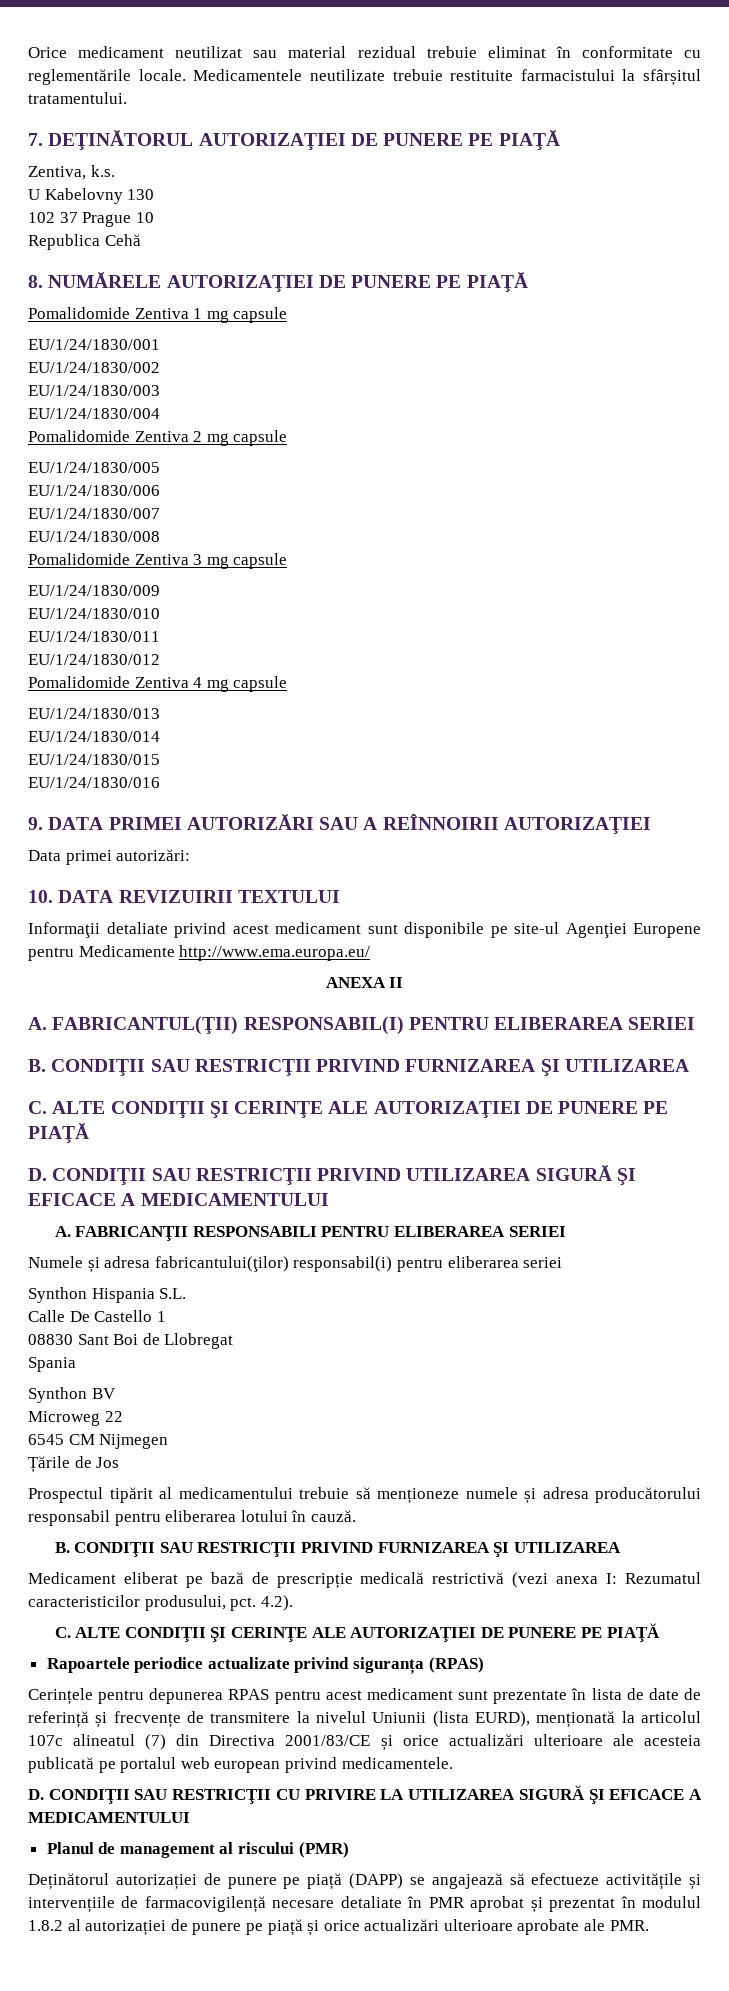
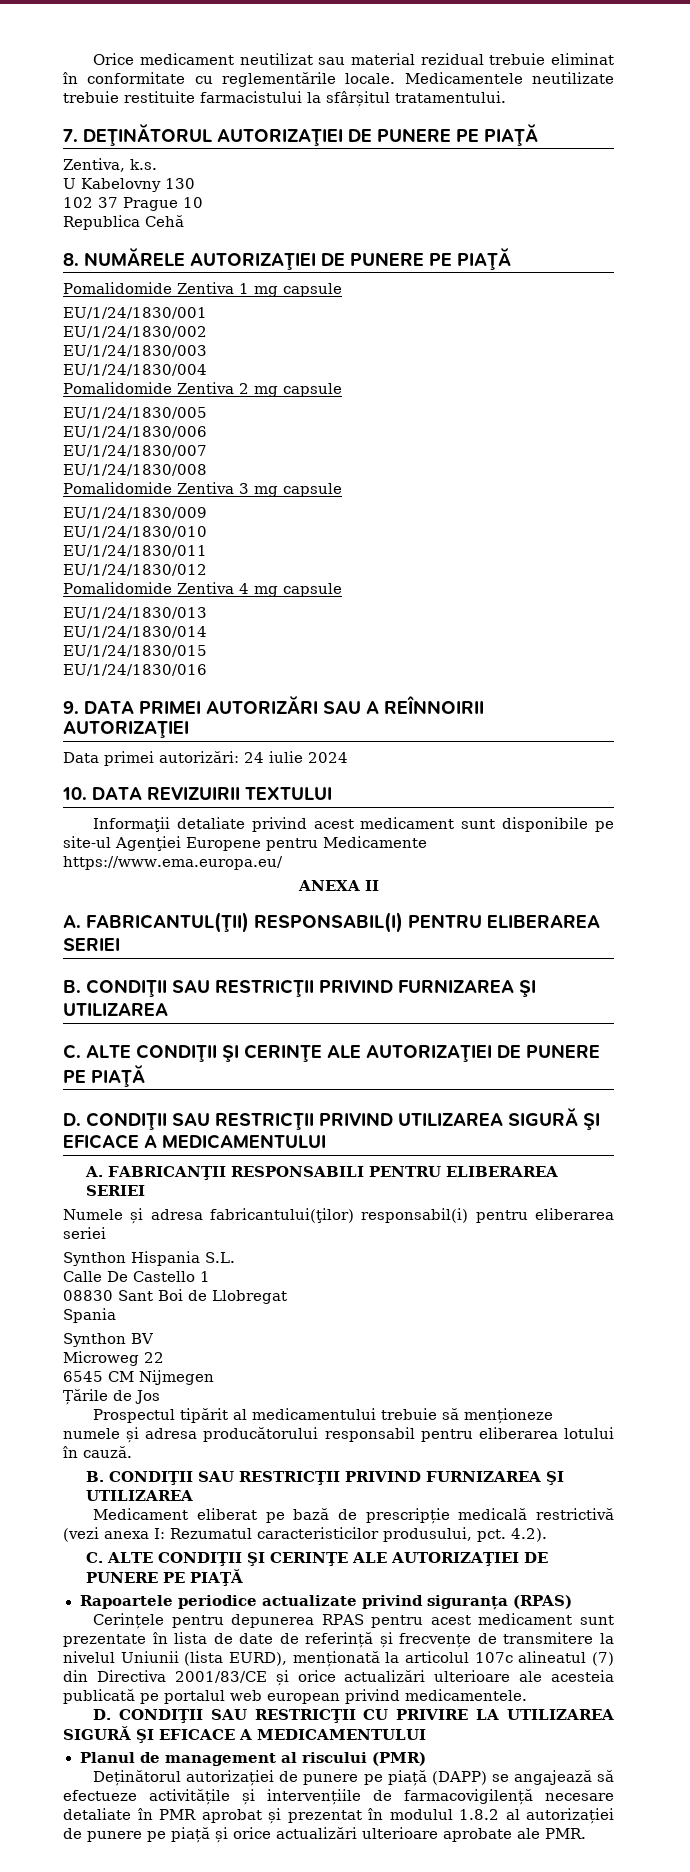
- Data primei autorizări:
+ Data primei autorizări: 24 iulie 2024
- Informaţii detaliate privind acest medicament sunt disponibile pe site-ul Agenţiei Europene pentru Medicamente http://www.ema.europa.eu/
+ Informaţii detaliate privind acest medicament sunt disponibile pe site-ul Agenţiei Europene pentru Medicamente https://www.ema.europa.eu/

